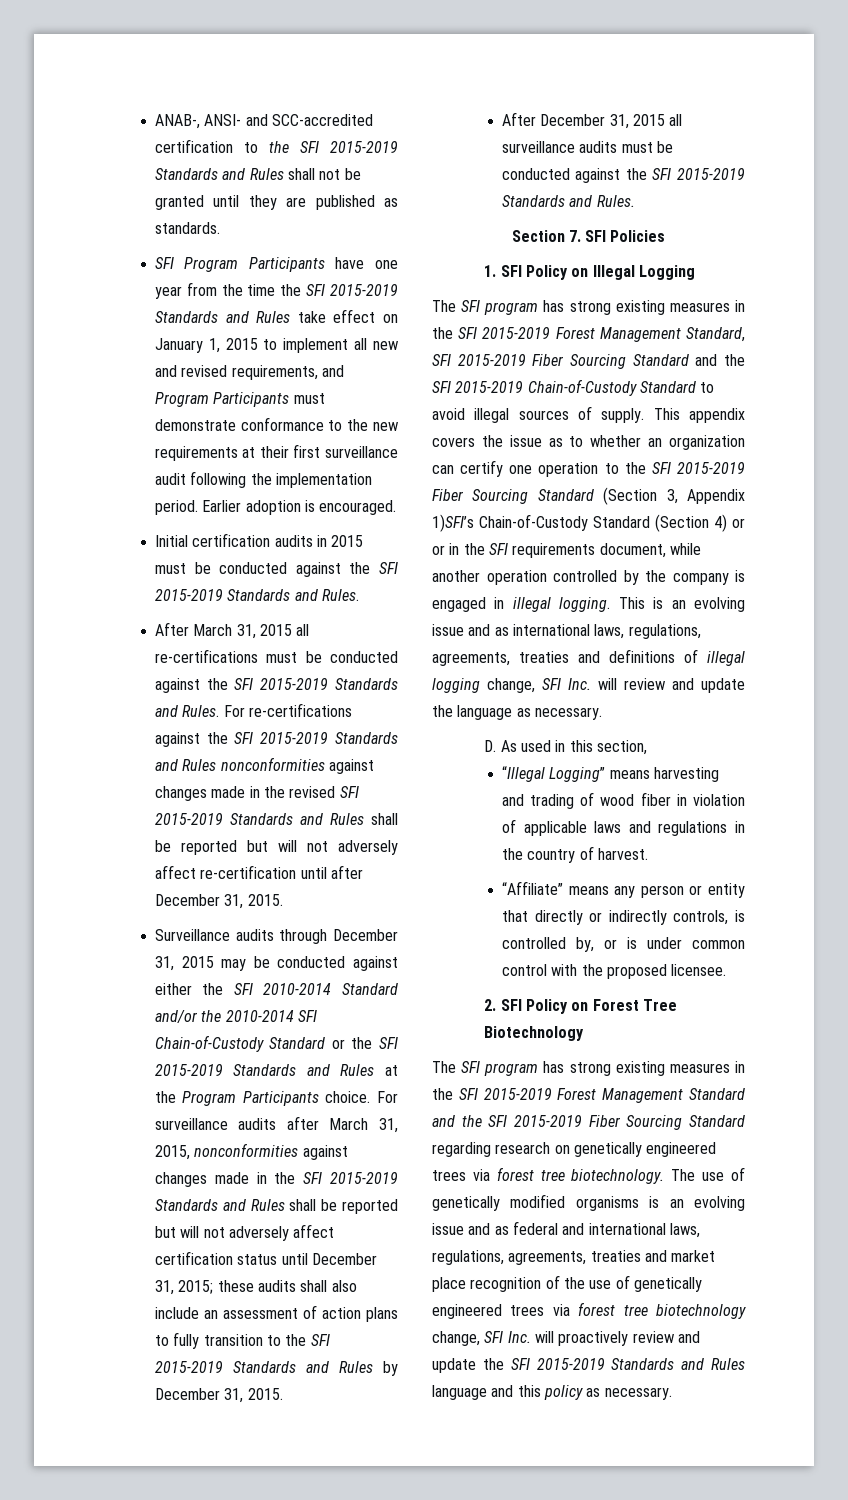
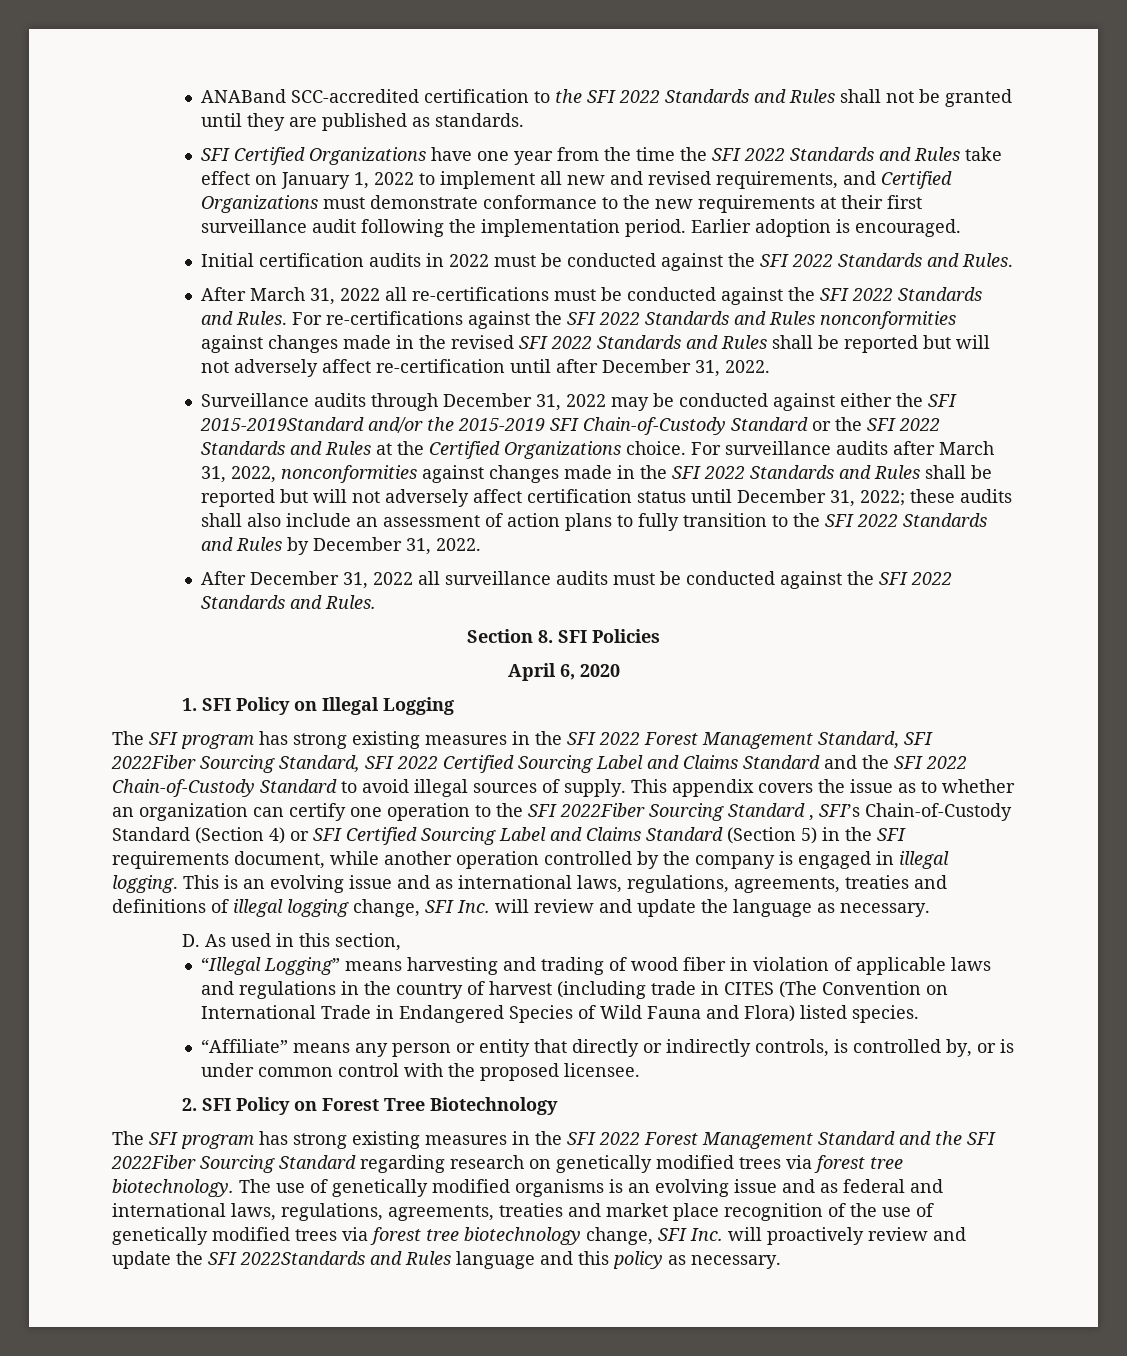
- ANAB-, ANSI- and SCC-accredited certification to the SFI 2015-2019 Standards and Rules shall not be granted until they are published as standards.
+ ANABand SCC-accredited certification to the SFI 2022 Standards and Rules shall not be granted until they are published as standards.
- SFI Program Participants have one year from the time the SFI 2015-2019 Standards and Rules take effect on January 1, 2015 to implement all new and revised requirements, and Program Participants must demonstrate conformance to the new requirements at their first surveillance audit following the implementation period.
+ SFI Certified Organizations have one year from the time the SFI 2022 Standards and Rules take effect on January 1, 2022 to implement all new and revised requirements, and Certified Organizations must demonstrate conformance to the new requirements at their first surveillance audit following the implementation period.
- Initial certification audits in 2015 must be conducted against the SFI 2015-2019 Standards and Rules.
+ Initial certification audits in 2022 must be conducted against the SFI 2022 Standards and Rules.
- After March 31, 2015 all re-certifications must be conducted against the SFI 2015-2019 Standards and Rules.
+ After March 31, 2022 all re-certifications must be conducted against the SFI 2022 Standards and Rules.
- For re-certifications against the SFI 2015-2019 Standards and Rules nonconformities against changes made in the revised SFI 2015-2019 Standards and Rules shall be reported but will not adversely affect re-certification until after December 31, 2015.
+ For re-certifications against the SFI 2022 Standards and Rules nonconformities against changes made in the revised SFI 2022 Standards and Rules shall be reported but will not adversely affect re-certification until after December 31, 2022.
- Surveillance audits through December 31, 2015 may be conducted against either the SFI 2010-2014 Standard and/or the 2010-2014 SFI Chain-of-Custody Standard or the SFI 2015-2019 Standards and Rules at the Program Participants choice.
+ Surveillance audits through December 31, 2022 may be conducted against either the SFI 2015-2019Standard and/or the 2015-2019 SFI Chain-of-Custody Standard or the SFI 2022 Standards and Rules at the Certified Organizations choice.
- For surveillance audits after March 31, 2015, nonconformities against changes made in the SFI 2015-2019 Standards and Rules shall be reported but will not adversely affect certification status until December 31, 2015; these audits shall also include an assessment of action plans to fully transition to the SFI 2015-2019 Standards and Rules by December 31, 2015.
+ For surveillance audits after March 31, 2022, nonconformities against changes made in the SFI 2022 Standards and Rules shall be reported but will not adversely affect certification status until December 31, 2022; these audits shall also include an assessment of action plans to fully transition to the SFI 2022 Standards and Rules by December 31, 2022.
- After December 31, 2015 all surveillance audits must be conducted against the SFI 2015-2019 Standards and Rules.
+ After December 31, 2022 all surveillance audits must be conducted against the SFI 2022 Standards and Rules.
- Section 7. SFI Policies
+ Section 8. SFI Policies
+ April 6, 2020
- The SFI program has strong existing measures in the SFI 2015-2019 Forest Management Standard, SFI 2015-2019 Fiber Sourcing Standard and the SFI 2015-2019 Chain-of-Custody Standard to avoid illegal sources of supply.
+ The SFI program has strong existing measures in the SFI 2022 Forest Management Standard, SFI 2022Fiber Sourcing Standard, SFI 2022 Certified Sourcing Label and Claims Standard and the SFI 2022 Chain-of-Custody Standard to avoid illegal sources of supply.
- This appendix covers the issue as to whether an organization can certify one operation to the SFI 2015-2019 Fiber Sourcing Standard (Section 3, Appendix 1)SFI’s Chain-of-Custody Standard (Section 4) or or in the SFI requirements document, while another operation controlled by the company is engaged in illegal logging.
+ This appendix covers the issue as to whether an organization can certify one operation to the SFI 2022Fiber Sourcing Standard , SFI’s Chain-of-Custody Standard (Section 4) or SFI Certified Sourcing Label and Claims Standard (Section 5) in the SFI requirements document, while another operation controlled by the company is engaged in illegal logging.
- “Illegal Logging” means harvesting and trading of wood fiber in violation of applicable laws and regulations in the country of harvest.
+ “Illegal Logging” means harvesting and trading of wood fiber in violation of applicable laws and regulations in the country of harvest (including trade in CITES (The Convention on International Trade in Endangered Species of Wild Fauna and Flora) listed species.
- The SFI program has strong existing measures in the SFI 2015-2019 Forest Management Standard and the SFI 2015-2019 Fiber Sourcing Standard regarding research on genetically engineered trees via forest tree biotechnology.
+ The SFI program has strong existing measures in the SFI 2022 Forest Management Standard and the SFI 2022Fiber Sourcing Standard regarding research on genetically modified trees via forest tree biotechnology.
- The use of genetically modified organisms is an evolving issue and as federal and international laws, regulations, agreements, treaties and market place recognition of the use of genetically engineered trees via forest tree biotechnology change, SFI Inc. will proactively review and update the SFI 2015-2019 Standards and Rules language and this policy as necessary.
+ The use of genetically modified organisms is an evolving issue and as federal and international laws, regulations, agreements, treaties and market place recognition of the use of genetically modified trees via forest tree biotechnology change, SFI Inc. will proactively review and update the SFI 2022Standards and Rules language and this policy as necessary.

